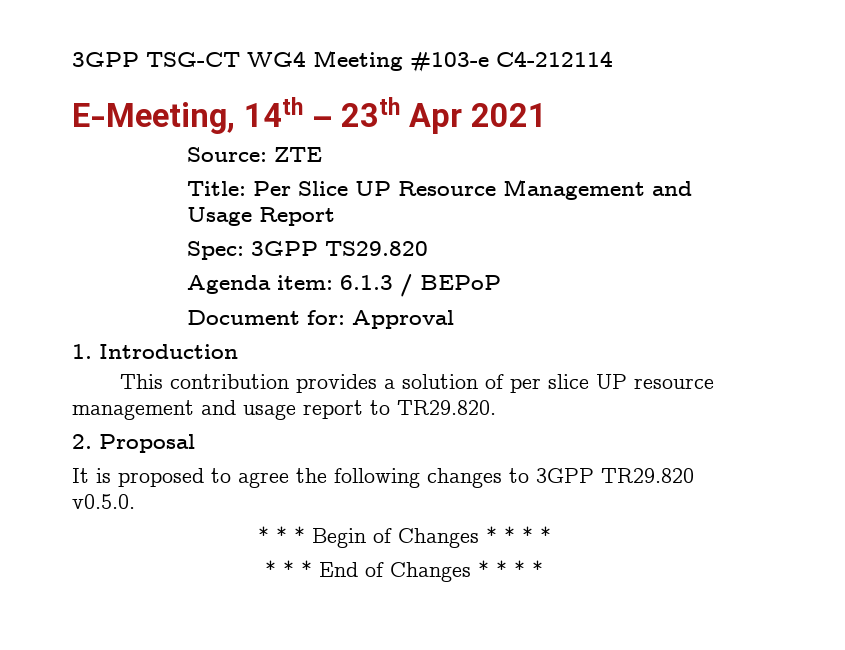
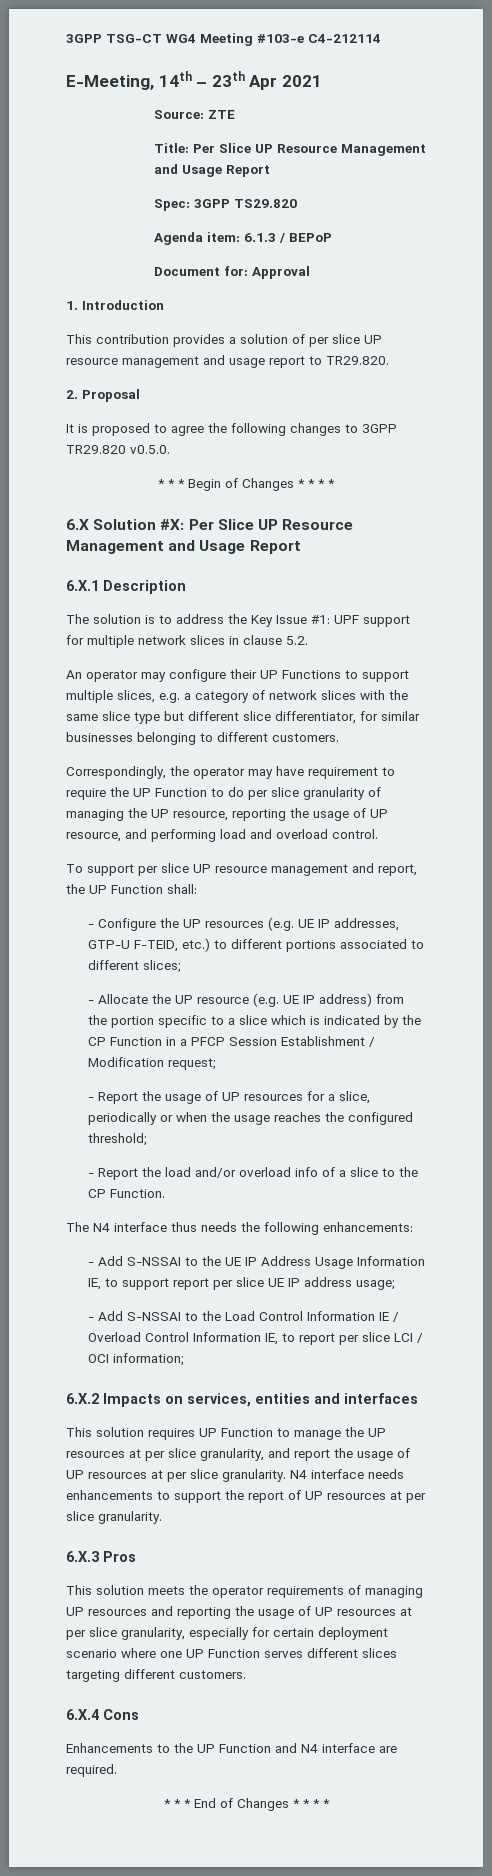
+ 6.X Solution #X: Per Slice UP Resource Management and Usage Report
+ 6.X.1 Description
+ The solution is to address the Key Issue #1: UPF support for multiple network slices in clause 5.2.
+ An operator may configure their UP Functions to support multiple slices, e.g. a category of network slices with the same slice type but different slice differentiator, for similar businesses belonging to different customers.
+ Correspondingly, the operator may have requirement to require the UP Function to do per slice granularity of managing the UP resource, reporting the usage of UP resource, and performing load and overload control.
+ To support per slice UP resource management and report, the UP Function shall:
+ - Configure the UP resources (e.g. UE IP addresses, GTP-U F-TEID, etc.) to different portions associated to different slices;
+ - Allocate the UP resource (e.g. UE IP address) from the portion specific to a slice which is indicated by the CP Function in a PFCP Session Establishment / Modification request;
+ - Report the usage of UP resources for a slice, periodically or when the usage reaches the configured threshold;
+ - Report the load and/or overload info of a slice to the CP Function.
+ The N4 interface thus needs the following enhancements:
+ - Add S-NSSAI to the UE IP Address Usage Information IE, to support report per slice UE IP address usage;
+ - Add S-NSSAI to the Load Control Information IE / Overload Control Information IE, to report per slice LCI / OCI information;
+ 6.X.2 Impacts on services, entities and interfaces
+ This solution requires UP Function to manage the UP resources at per slice granularity, and report the usage of UP resources at per slice granularity. N4 interface needs enhancements to support the report of UP resources at per slice granularity.
+ 6.X.3 Pros
+ This solution meets the operator requirements of managing UP resources and reporting the usage of UP resources at per slice granularity, especially for certain deployment scenario where one UP Function serves different slices targeting different customers.
+ 6.X.4 Cons
+ Enhancements to the UP Function and N4 interface are required.

